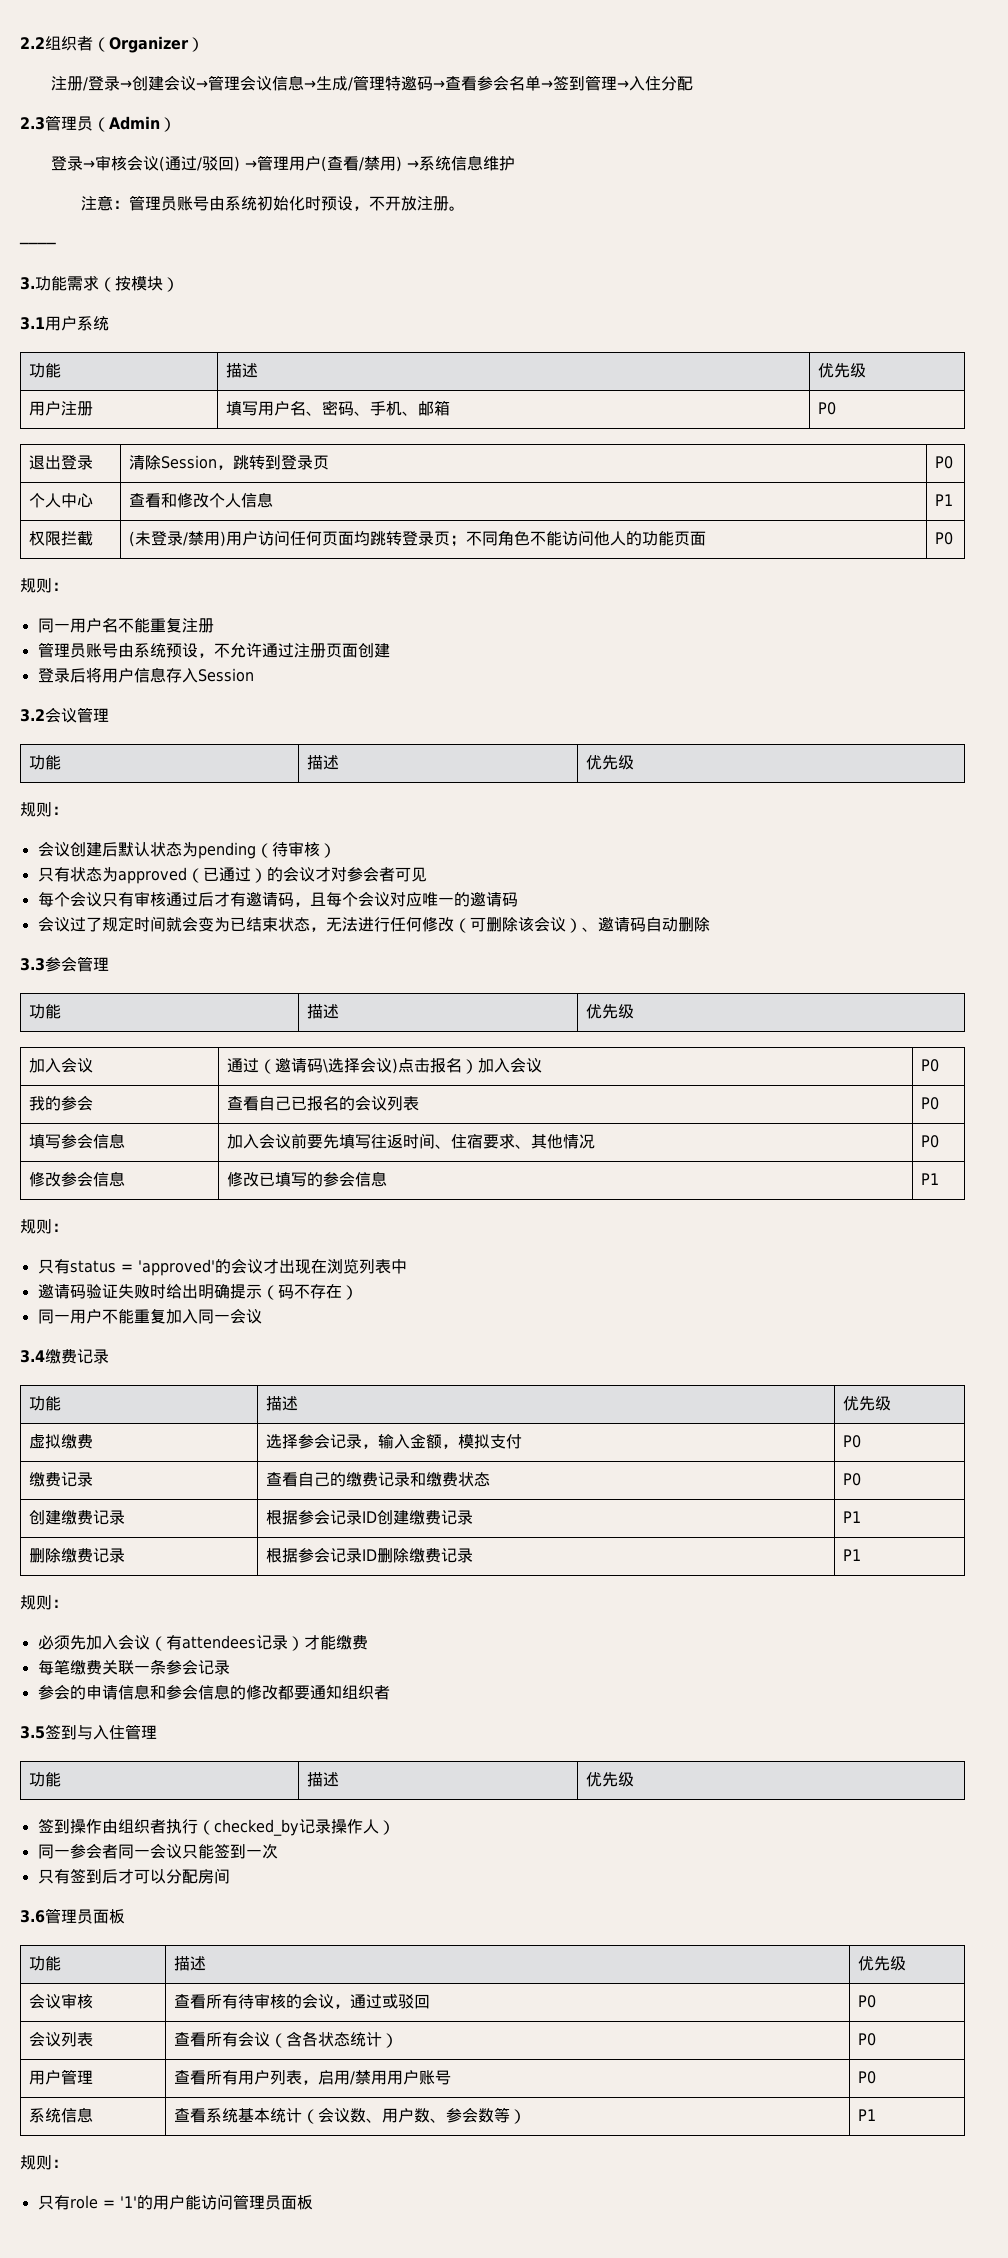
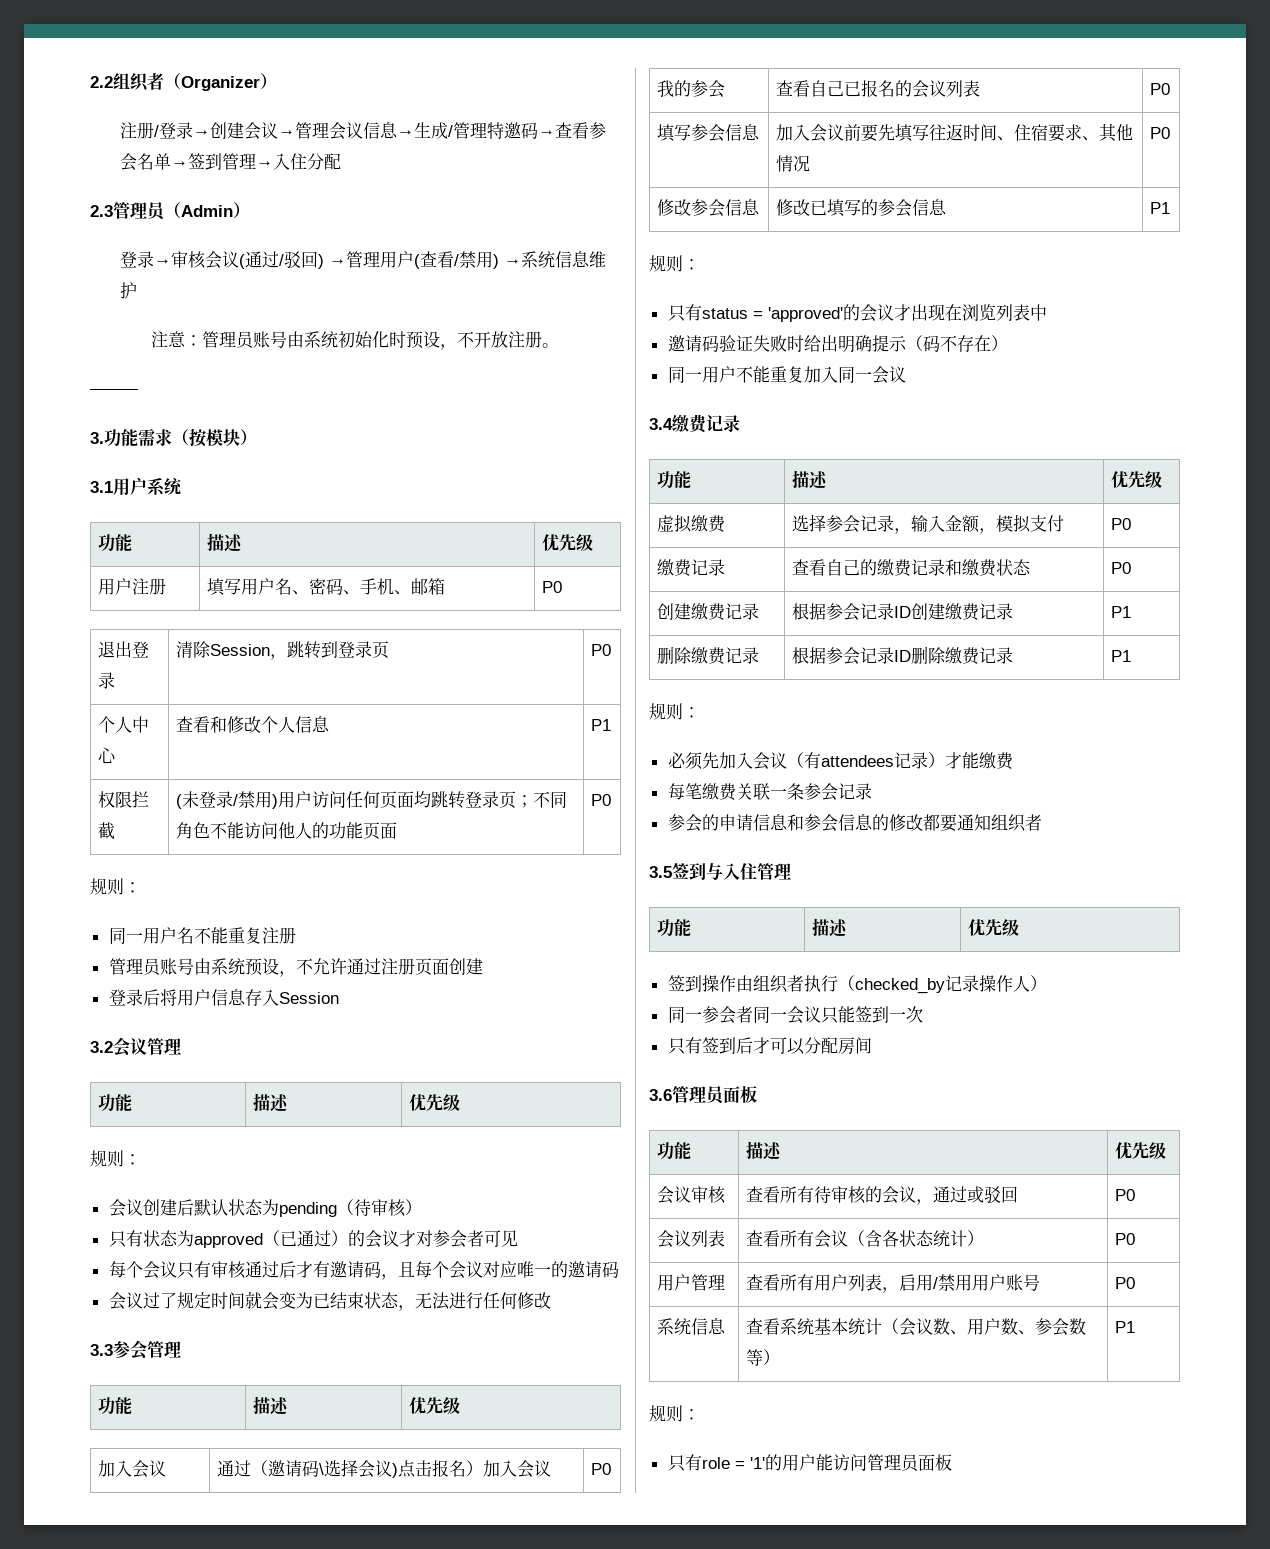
- 会议过了规定时间就会变为已结束状态，无法进行任何修改（可删除该会议）、邀请码自动删除
+ 会议过了规定时间就会变为已结束状态，无法进行任何修改

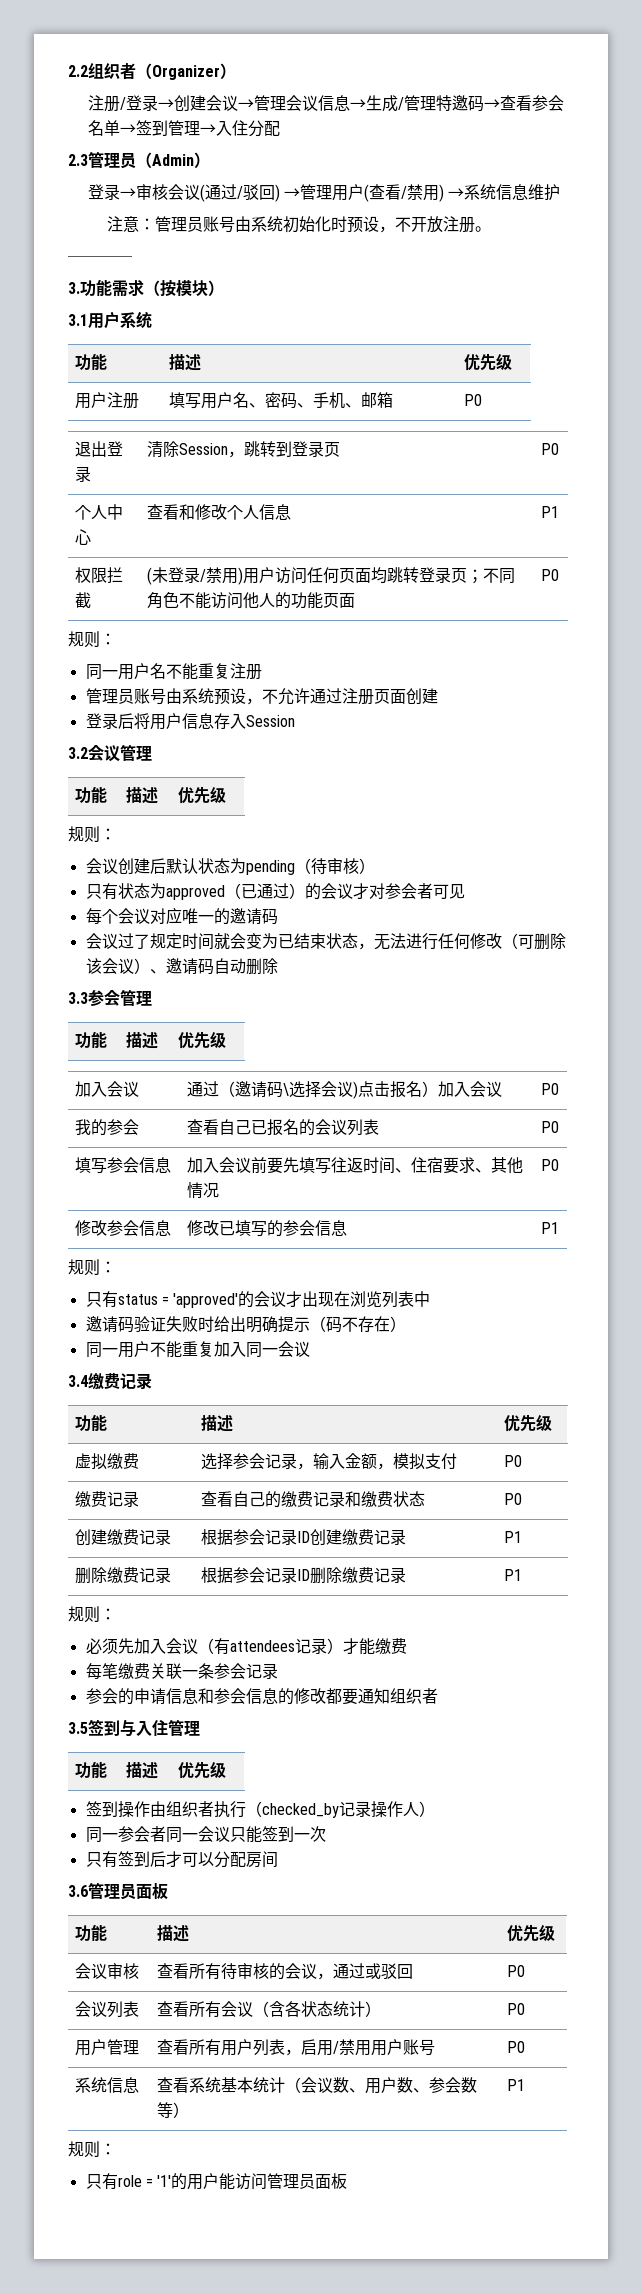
- 每个会议只有审核通过后才有邀请码，且每个会议对应唯一的邀请码
+ 每个会议对应唯一的邀请码
- 会议过了规定时间就会变为已结束状态，无法进行任何修改
+ 会议过了规定时间就会变为已结束状态，无法进行任何修改（可删除该会议）、邀请码自动删除

